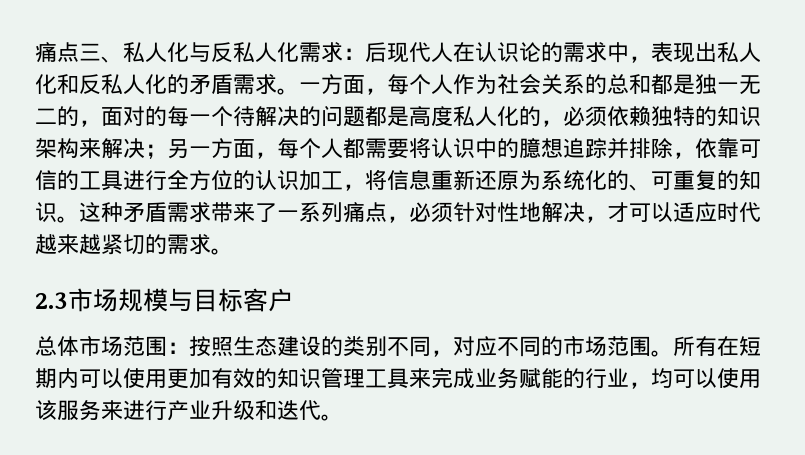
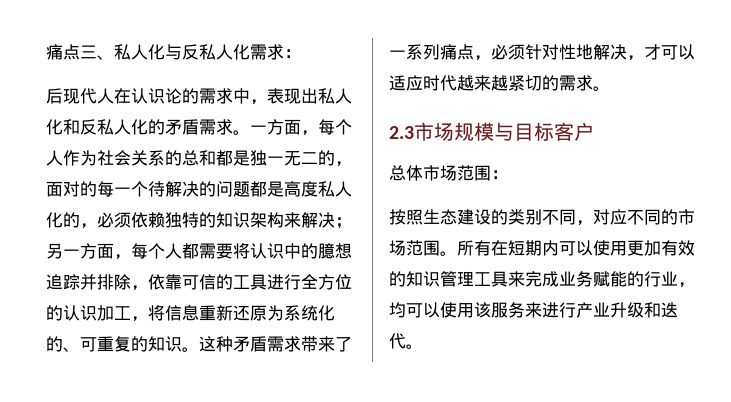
- 痛点三、私人化与反私人化需求：后现代人在认识论的需求中，表现出私人化和反私人化的矛盾需求。
+ 痛点三、私人化与反私人化需求：
+ 后现代人在认识论的需求中，表现出私人化和反私人化的矛盾需求。
- 总体市场范围：按照生态建设的类别不同，对应不同的市场范围。
+ 总体市场范围：
+ 按照生态建设的类别不同，对应不同的市场范围。

